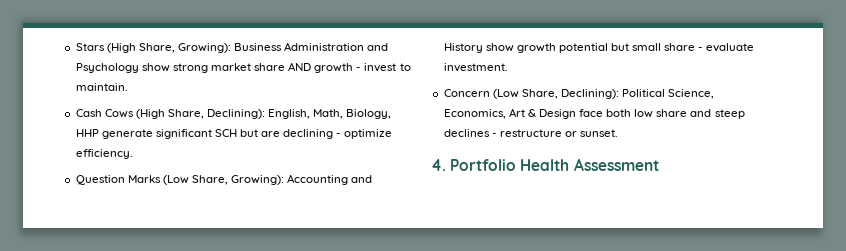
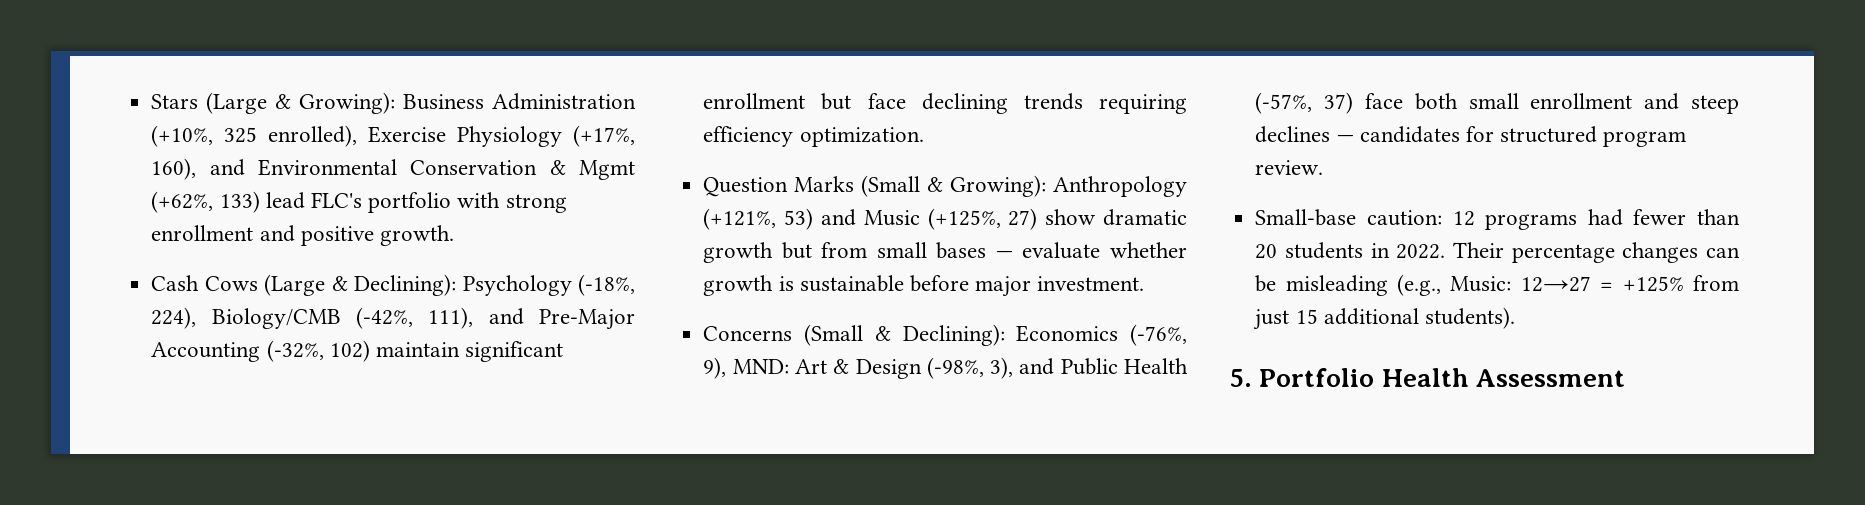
- Stars (High Share, Growing): Business Administration and Psychology show strong market share AND growth - invest to maintain.
- Cash Cows (High Share, Declining): English, Math, Biology, HHP generate significant SCH but are declining - optimize efficiency.
- Question Marks (Low Share, Growing): Accounting and History show growth potential but small share - evaluate investment.
- Concern (Low Share, Declining): Political Science, Economics, Art & Design face both low share and steep declines - restructure or sunset.
- 4. Portfolio Health Assessment
+ Stars (Large & Growing): Business Administration (+10%, 325 enrolled), Exercise Physiology (+17%, 160), and Environmental Conservation & Mgmt (+62%, 133) lead FLC's portfolio with strong enrollment and positive growth.
+ Cash Cows (Large & Declining): Psychology (-18%, 224), Biology/CMB (-42%, 111), and Pre-Major Accounting (-32%, 102) maintain significant enrollment but face declining trends requiring efficiency optimization.
+ Question Marks (Small & Growing): Anthropology (+121%, 53) and Music (+125%, 27) show dramatic growth but from small bases — evaluate whether growth is sustainable before major investment.
+ Concerns (Small & Declining): Economics (-76%, 9), MND: Art & Design (-98%, 3), and Public Health (-57%, 37) face both small enrollment and steep declines — candidates for structured program review.
+ Small-base caution: 12 programs had fewer than 20 students in 2022. Their percentage changes can be misleading (e.g., Music: 12→27 = +125% from just 15 additional students).
+ 5. Portfolio Health Assessment

